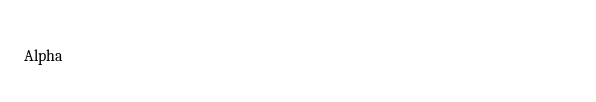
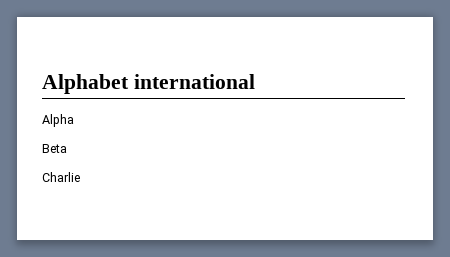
+ Alphabet international
+ Beta
+ Charlie

